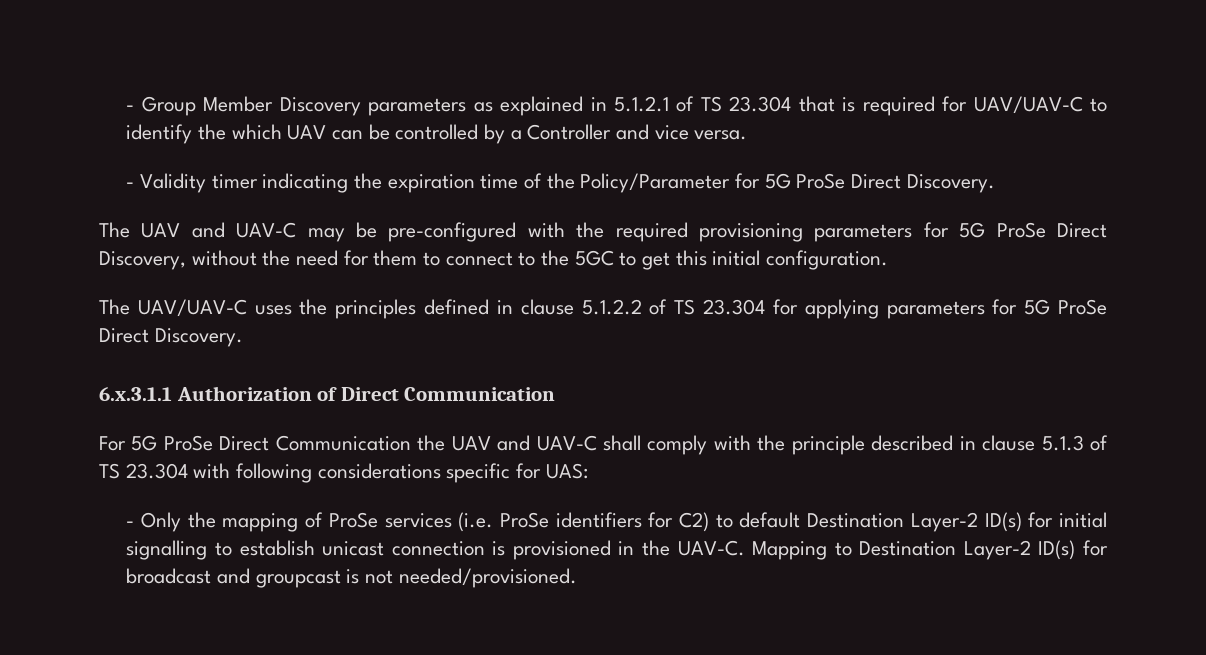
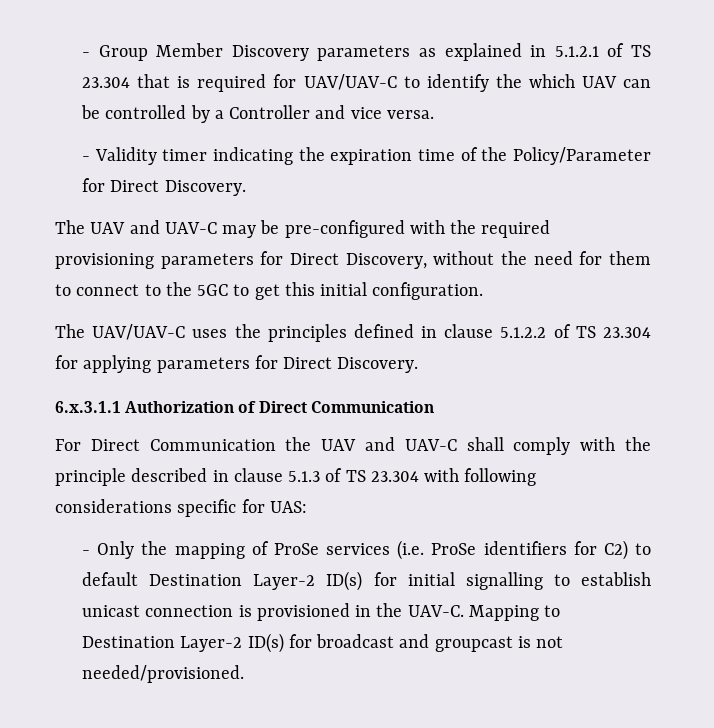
- - Validity timer indicating the expiration time of the Policy/Parameter for 5G ProSe Direct Discovery.
+ - Validity timer indicating the expiration time of the Policy/Parameter for Direct Discovery.
- The UAV and UAV-C may be pre-configured with the required provisioning parameters for 5G ProSe Direct Discovery, without the need for them to connect to the 5GC to get this initial configuration.
+ The UAV and UAV-C may be pre-configured with the required provisioning parameters for Direct Discovery, without the need for them to connect to the 5GC to get this initial configuration.
- The UAV/UAV-C uses the principles defined in clause 5.1.2.2 of TS 23.304 for applying parameters for 5G ProSe Direct Discovery.
+ The UAV/UAV-C uses the principles defined in clause 5.1.2.2 of TS 23.304 for applying parameters for Direct Discovery.
- For 5G ProSe Direct Communication the UAV and UAV-C shall comply with the principle described in clause 5.1.3 of TS 23.304 with following considerations specific for UAS:
+ For Direct Communication the UAV and UAV-C shall comply with the principle described in clause 5.1.3 of TS 23.304 with following considerations specific for UAS:

